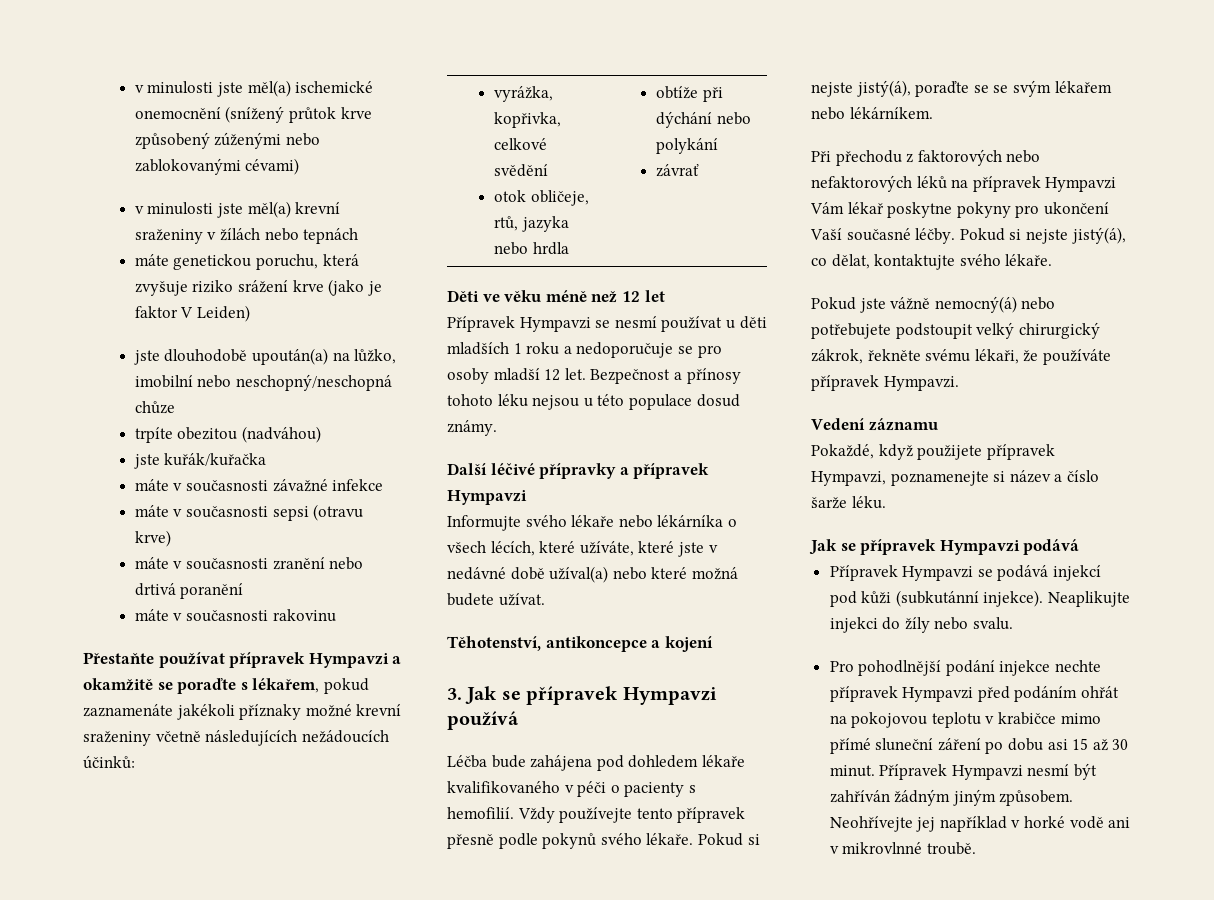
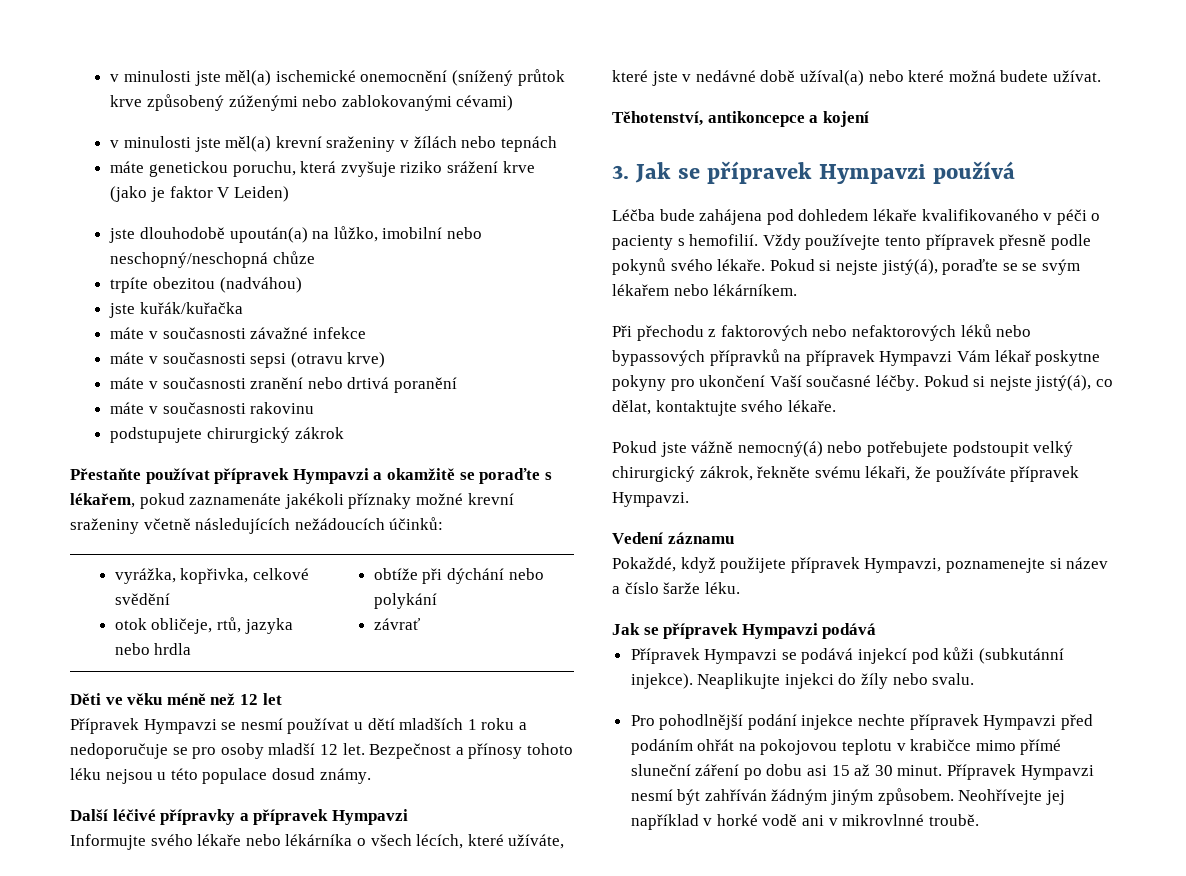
+ podstupujete chirurgický zákrok
- Přípravek Hympavzi se nesmí používat u děti mladších 1 roku a nedoporučuje se pro osoby mladší 12 let.
+ Přípravek Hympavzi se nesmí používat u dětí mladších 1 roku a nedoporučuje se pro osoby mladší 12 let.
- Při přechodu z faktorových nebo nefaktorových léků na přípravek Hympavzi Vám lékař poskytne pokyny pro ukončení Vaší současné léčby.
+ Při přechodu z faktorových nebo nefaktorových léků nebo bypassových přípravků na přípravek Hympavzi Vám lékař poskytne pokyny pro ukončení Vaší současné léčby.

